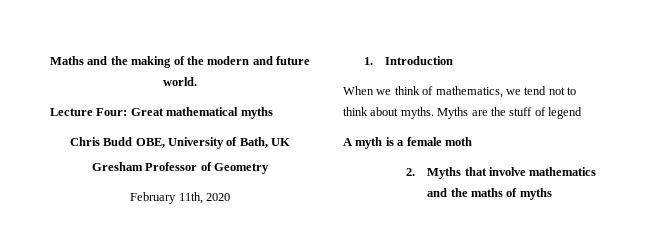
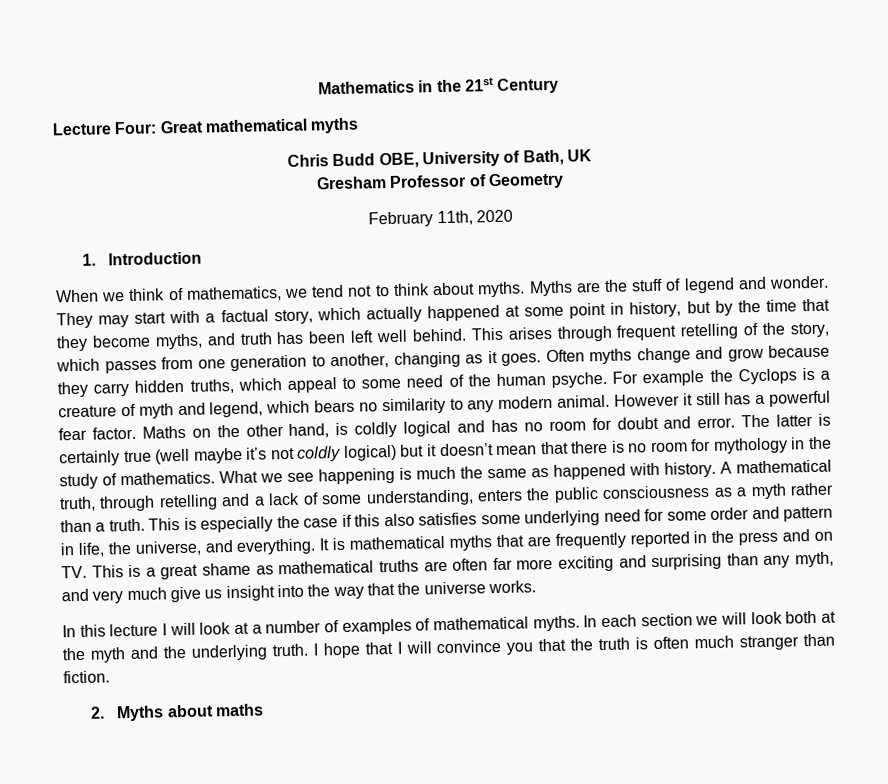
- Maths and the making of the modern and future world.
+ Mathematics in the 21st Century
- Myths are the stuff of legend
- A myth is a female moth
- 2. Myths that involve mathematics and the maths of myths
+ Myths are the stuff of legend and wonder. They may start with a factual story, which actually happened at some point in history, but by the time that they become myths, and truth has been left well behind. This arises through frequent retelling of the story, which passes from one generation to another, changing as it goes. Often myths change and grow because they carry hidden truths, which appeal to some need of the human psyche. For example the Cyclops is a creature of myth and legend, which bears no similarity to any modern animal. However it still has a powerful fear factor. Maths on the other hand, is coldly logical and has no room for doubt and error. The latter is certainly true (well maybe it’s not coldly logical) but it doesn’t mean that there is no room for mythology in the study of mathematics. What we see happening is much the same as happened with history. A mathematical truth, through retelling and a lack of some understanding, enters the public consciousness as a myth rather than a truth. This is especially the case if this also satisfies some underlying need for some order and pattern in life, the universe, and everything. It is mathematical myths that are frequently reported in the press and on TV. This is a great shame as mathematical truths are often far more exciting and surprising than any myth, and very much give us insight into the way that the universe works.
+ In this lecture I will look at a number of examples of mathematical myths. In each section we will look both at the myth and the underlying truth. I hope that I will convince you that the truth is often much stranger than fiction.
+ 2. Myths about maths

